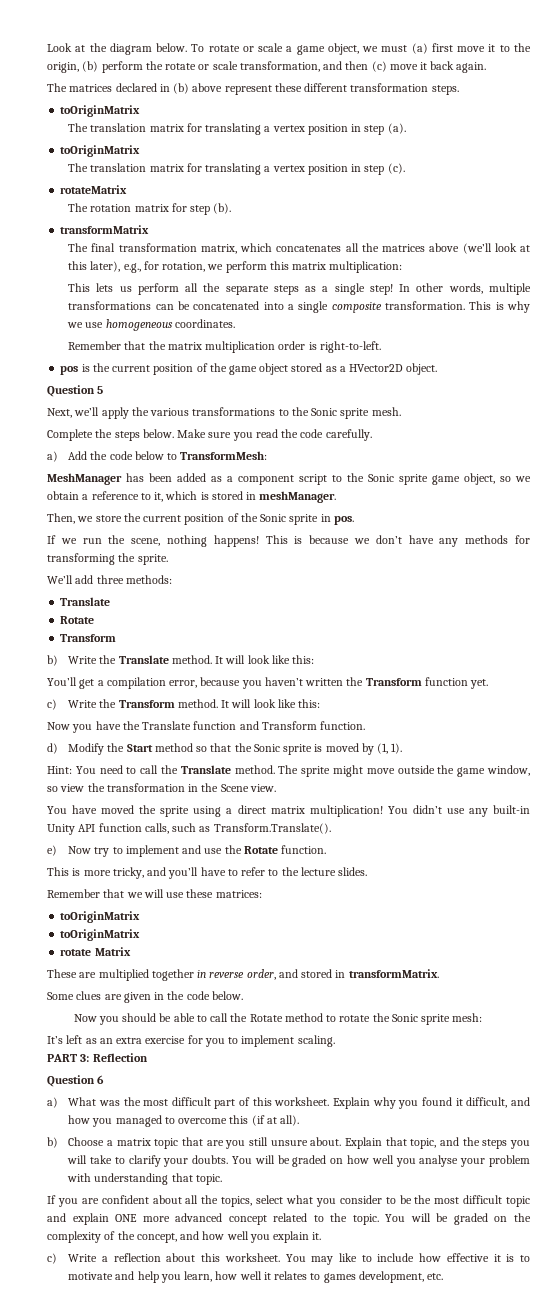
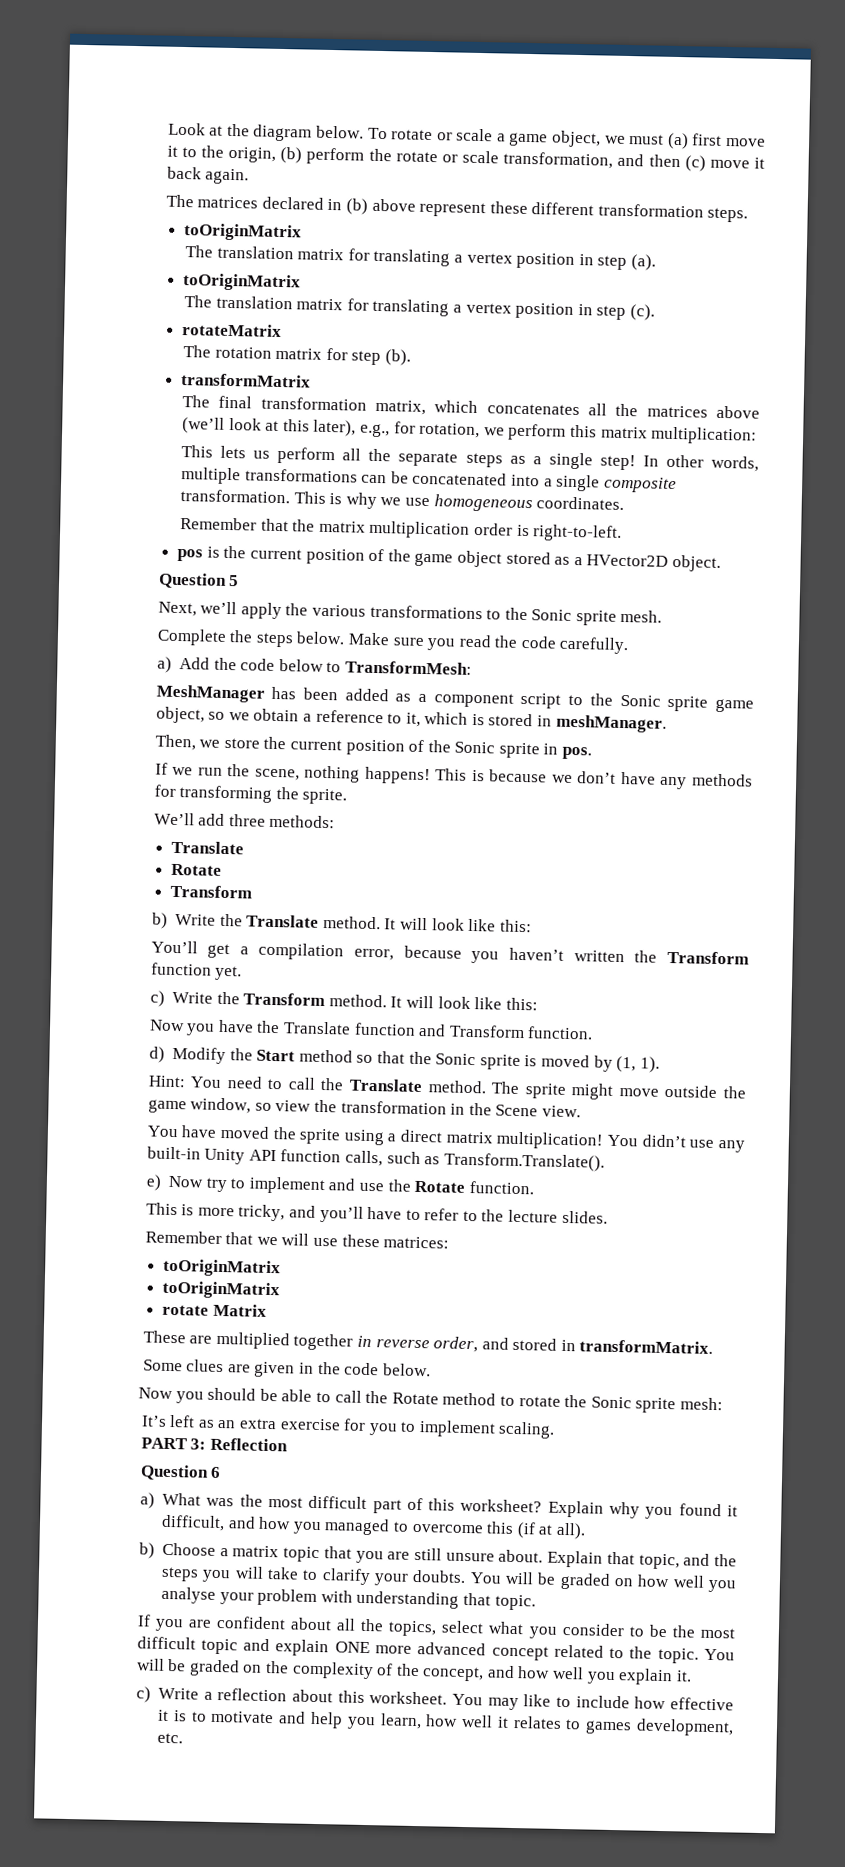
- a) What was the most difficult part of this worksheet.
+ a) What was the most difficult part of this worksheet?
- b) Choose a matrix topic that are you still unsure about.
+ b) Choose a matrix topic that you are still unsure about.

